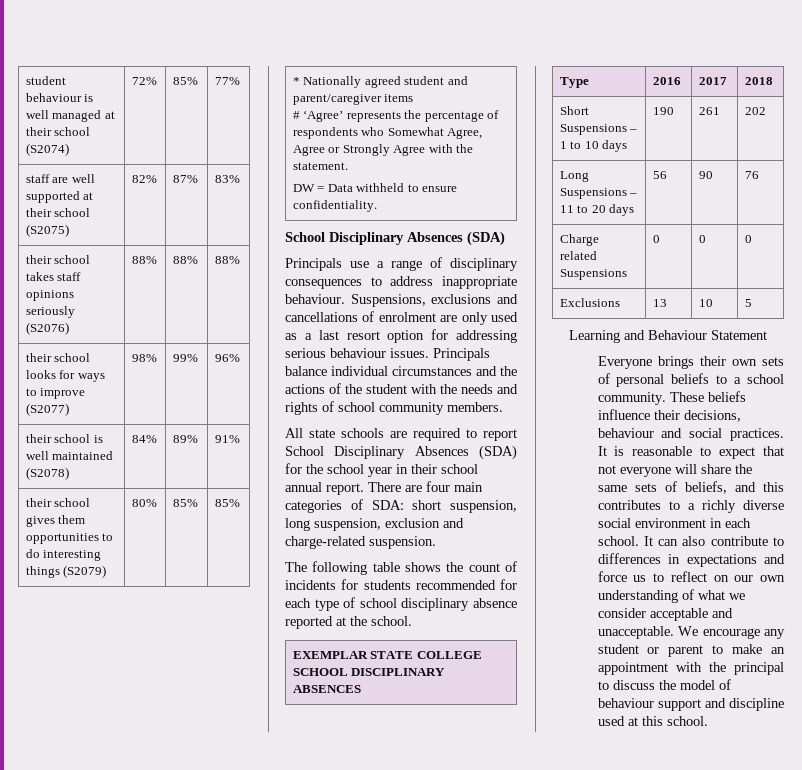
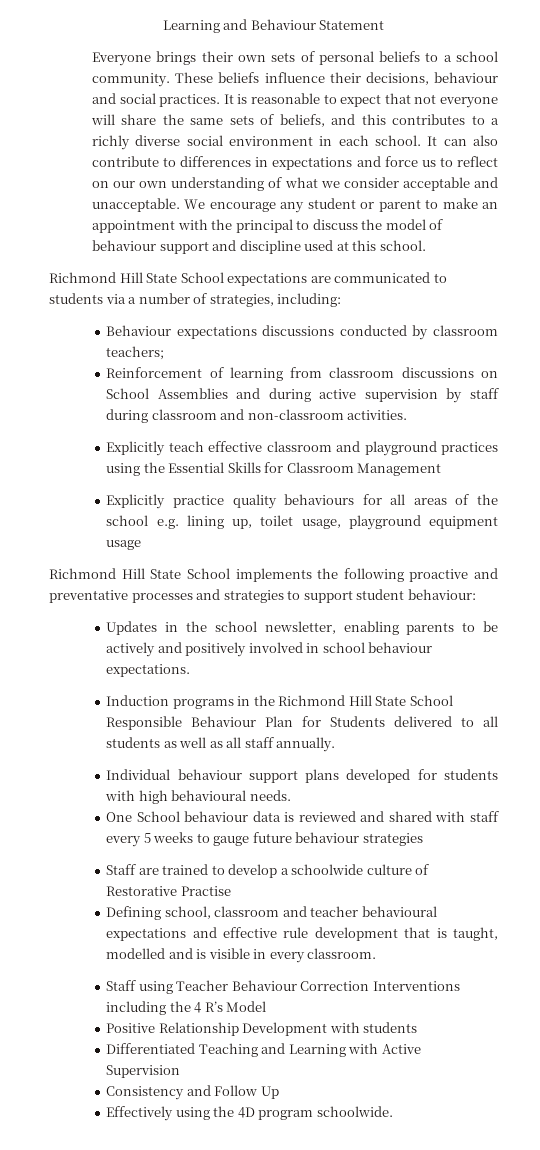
- student behaviour is well managed at their school (S2074) | 72% | 85% | 77%
- staff are well supported at their school (S2075) | 82% | 87% | 83%
- their school takes staff opinions seriously (S2076) | 88% | 88% | 88%
- their school looks for ways to improve (S2077) | 98% | 99% | 96%
- their school is well maintained (S2078) | 84% | 89% | 91%
- their school gives them opportunities to do interesting things (S2079) | 80% | 85% | 85%
- * Nationally agreed student and parent/caregiver items
- # ‘Agree’ represents the percentage of respondents who Somewhat Agree, Agree or Strongly Agree with the statement.
- DW = Data withheld to ensure confidentiality.
- School Disciplinary Absences (SDA)
- Principals use a range of disciplinary consequences to address inappropriate behaviour. Suspensions, exclusions and cancellations of enrolment are only used as a last resort option for addressing serious behaviour issues. Principals balance individual circumstances and the actions of the student with the needs and rights of school community members.
- All state schools are required to report School Disciplinary Absences (SDA) for the school year in their school annual report. There are four main categories of SDA: short suspension, long suspension, exclusion and charge-related suspension.
- The following table shows the count of incidents for students recommended for each type of school disciplinary absence reported at the school.
- EXEMPLAR STATE COLLEGE SCHOOL DISCIPLINARY ABSENCES
- Type | 2016 | 2017 | 2018
- Short Suspensions – 1 to 10 days | 190 | 261 | 202
- Long Suspensions – 11 to 20 days | 56 | 90 | 76
- Charge related Suspensions | 0 | 0 | 0
- Exclusions | 13 | 10 | 5
+ Richmond Hill State School expectations are communicated to students via a number of strategies, including:
+ Behaviour expectations discussions conducted by classroom teachers;
+ Reinforcement of learning from classroom discussions on School Assemblies and during active supervision by staff during classroom and non-classroom activities.
+ Explicitly teach effective classroom and playground practices using the Essential Skills for Classroom Management
+ Explicitly practice quality behaviours for all areas of the school e.g. lining up, toilet usage, playground equipment usage
+ Richmond Hill State School implements the following proactive and preventative processes and strategies to support student behaviour:
+ Updates in the school newsletter, enabling parents to be actively and positively involved in school behaviour expectations.
+ Induction programs in the Richmond Hill State School Responsible Behaviour Plan for Students delivered to all students as well as all staff annually.
+ Individual behaviour support plans developed for students with high behavioural needs.
+ One School behaviour data is reviewed and shared with staff every 5 weeks to gauge future behaviour strategies
+ Staff are trained to develop a schoolwide culture of Restorative Practise
+ Defining school, classroom and teacher behavioural expectations and effective rule development that is taught, modelled and is visible in every classroom.
+ Staff using Teacher Behaviour Correction Interventions including the 4 R’s Model
+ Positive Relationship Development with students
+ Differentiated Teaching and Learning with Active Supervision
+ Consistency and Follow Up
+ Effectively using the 4D program schoolwide.

